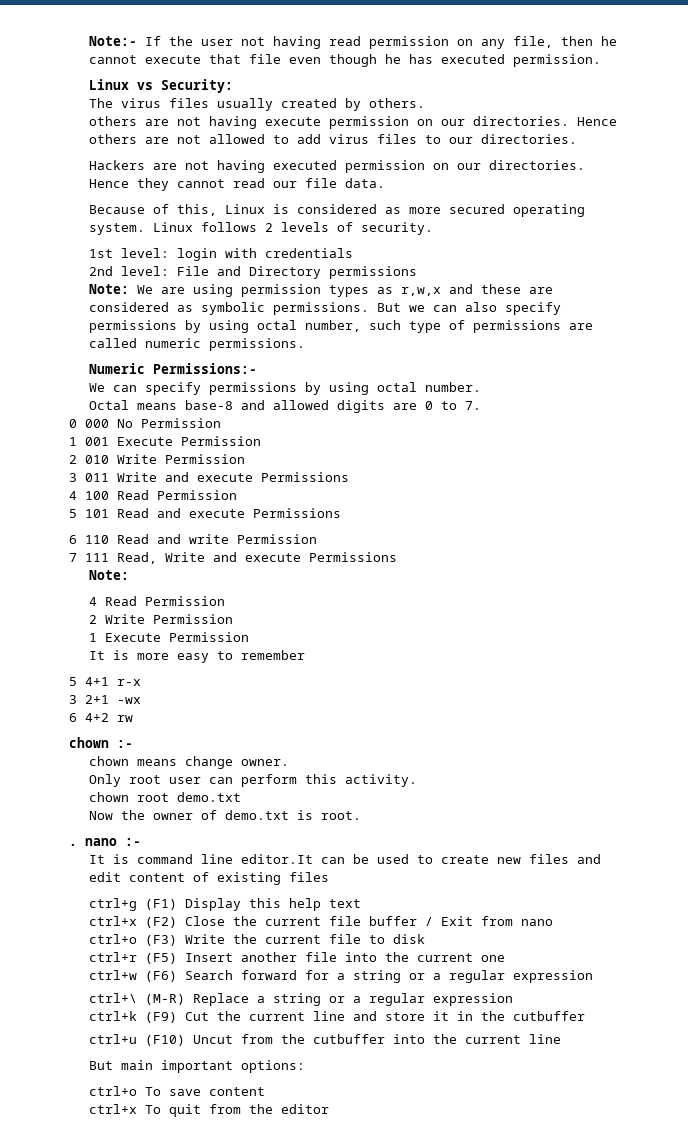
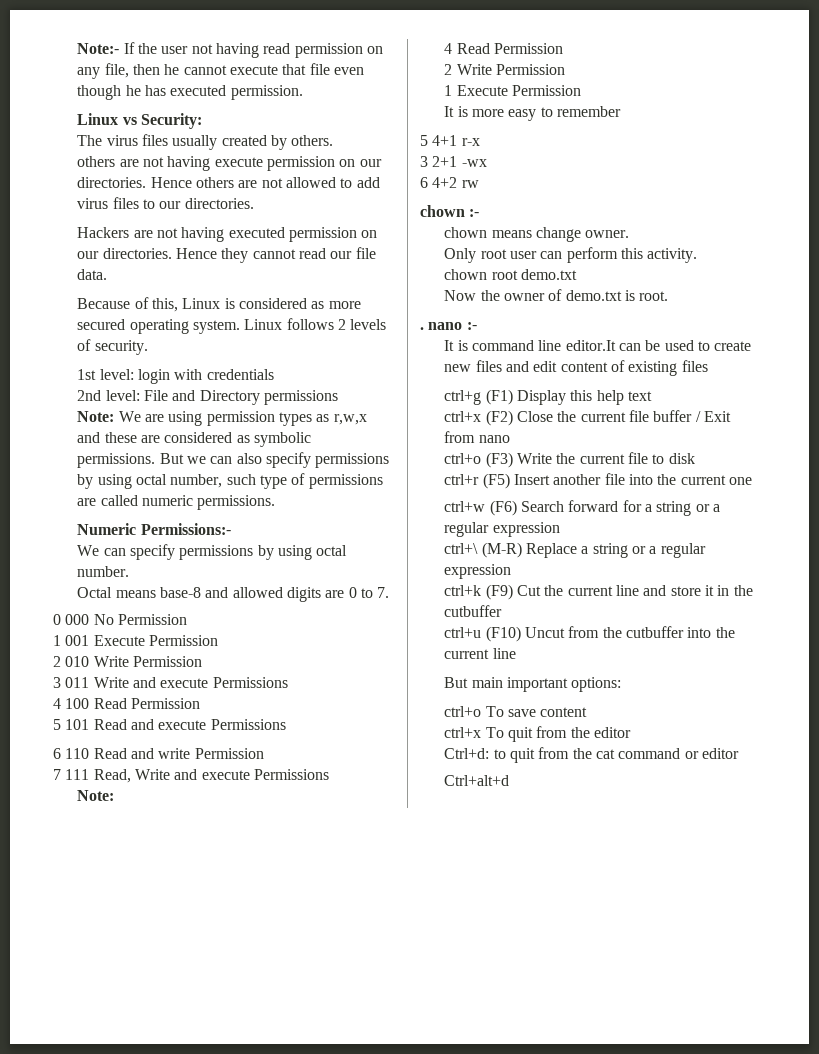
+ Ctrl+d: to quit from the cat command or editor
+ Ctrl+alt+d

